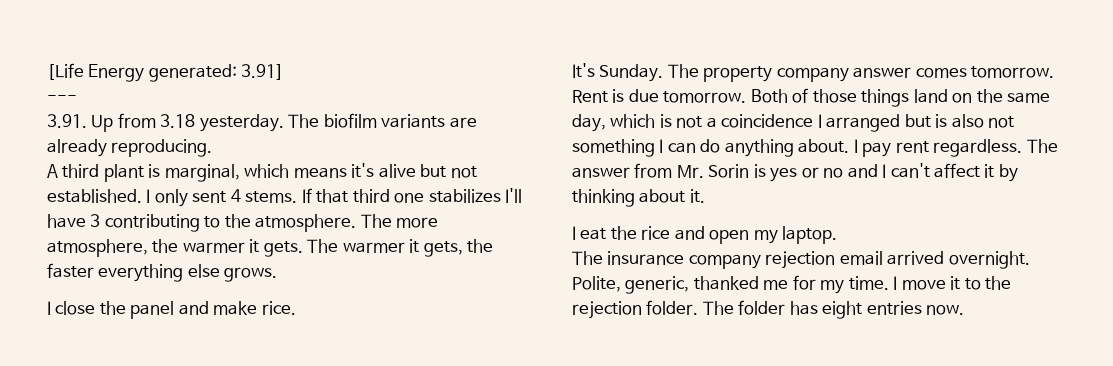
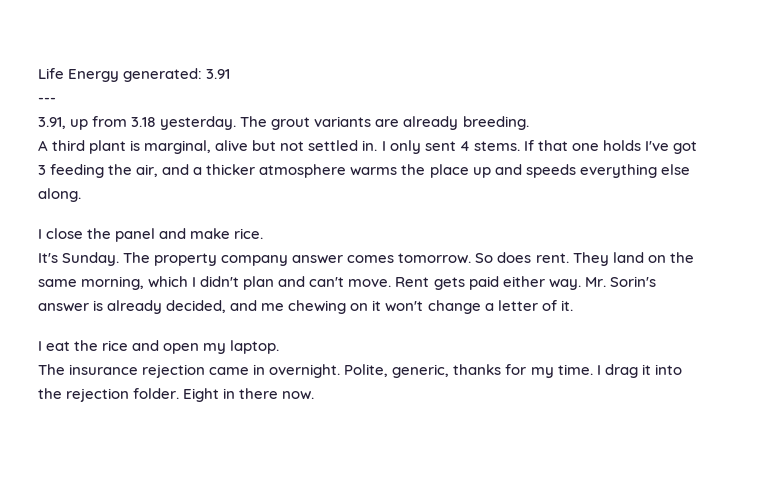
- [Life Energy generated: 3.91]
+ Life Energy generated: 3.91
- 3.91. Up from 3.18 yesterday.
+ 3.91, up from 3.18 yesterday.
- The biofilm variants are already reproducing.
+ The grout variants are already breeding.
- A third plant is marginal, which means it's alive but not established.
+ A third plant is marginal, alive but not settled in.
- If that third one stabilizes I'll have 3 contributing to the atmosphere. The more atmosphere, the warmer it gets. The warmer it gets, the faster everything else grows.
+ If that one holds I've got 3 feeding the air, and a thicker atmosphere warms the place up and speeds everything else along.
- Rent is due tomorrow. Both of those things land on the same day, which is not a coincidence I arranged but is also not something I can do anything about. I pay rent regardless. The answer from Mr. Sorin is yes or no and I can't affect it by thinking about it.
+ So does rent. They land on the same morning, which I didn't plan and can't move. Rent gets paid either way. Mr. Sorin's answer is already decided, and me chewing on it won't change a letter of it.
- The insurance company rejection email arrived overnight.
+ The insurance rejection came in overnight.
- Polite, generic, thanked me for my time.
+ Polite, generic, thanks for my time.
- I move it to the rejection folder. The folder has eight entries now.
+ I drag it into the rejection folder. Eight in there now.

